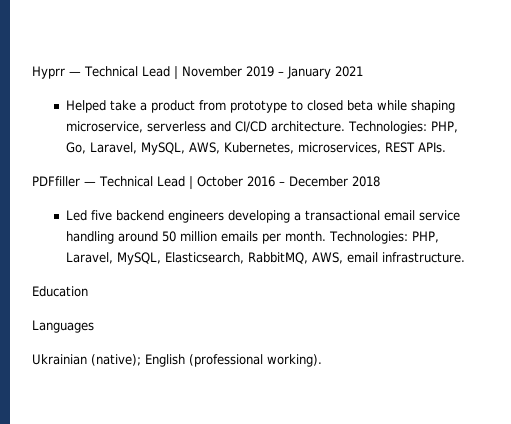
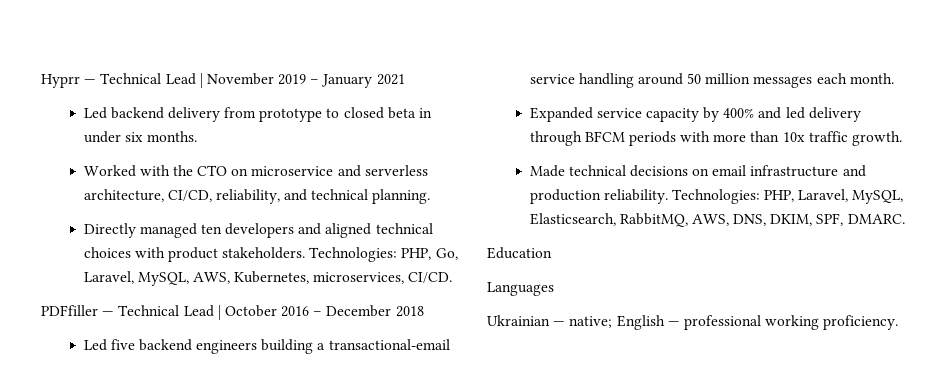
- Helped take a product from prototype to closed beta while shaping microservice, serverless and CI/CD architecture.
+ Led backend delivery from prototype to closed beta in under six months.
+ Worked with the CTO on microservice and serverless architecture, CI/CD, reliability, and technical planning.
+ Directly managed ten developers and aligned technical choices with product stakeholders.
- Technologies: PHP, Go, Laravel, MySQL, AWS, Kubernetes, microservices, REST APIs.
+ Technologies: PHP, Go, Laravel, MySQL, AWS, Kubernetes, microservices, CI/CD.
- Led five backend engineers developing a transactional email service handling around 50 million emails per month.
+ Led five backend engineers building a transactional-email service handling around 50 million messages each month.
+ Expanded service capacity by 400% and led delivery through BFCM periods with more than 10x traffic growth.
+ Made technical decisions on email infrastructure and production reliability.
- Technologies: PHP, Laravel, MySQL, Elasticsearch, RabbitMQ, AWS, email infrastructure.
+ Technologies: PHP, Laravel, MySQL, Elasticsearch, RabbitMQ, AWS, DNS, DKIM, SPF, DMARC.
- Ukrainian (native); English (professional working).
+ Ukrainian — native; English — professional working proficiency.

